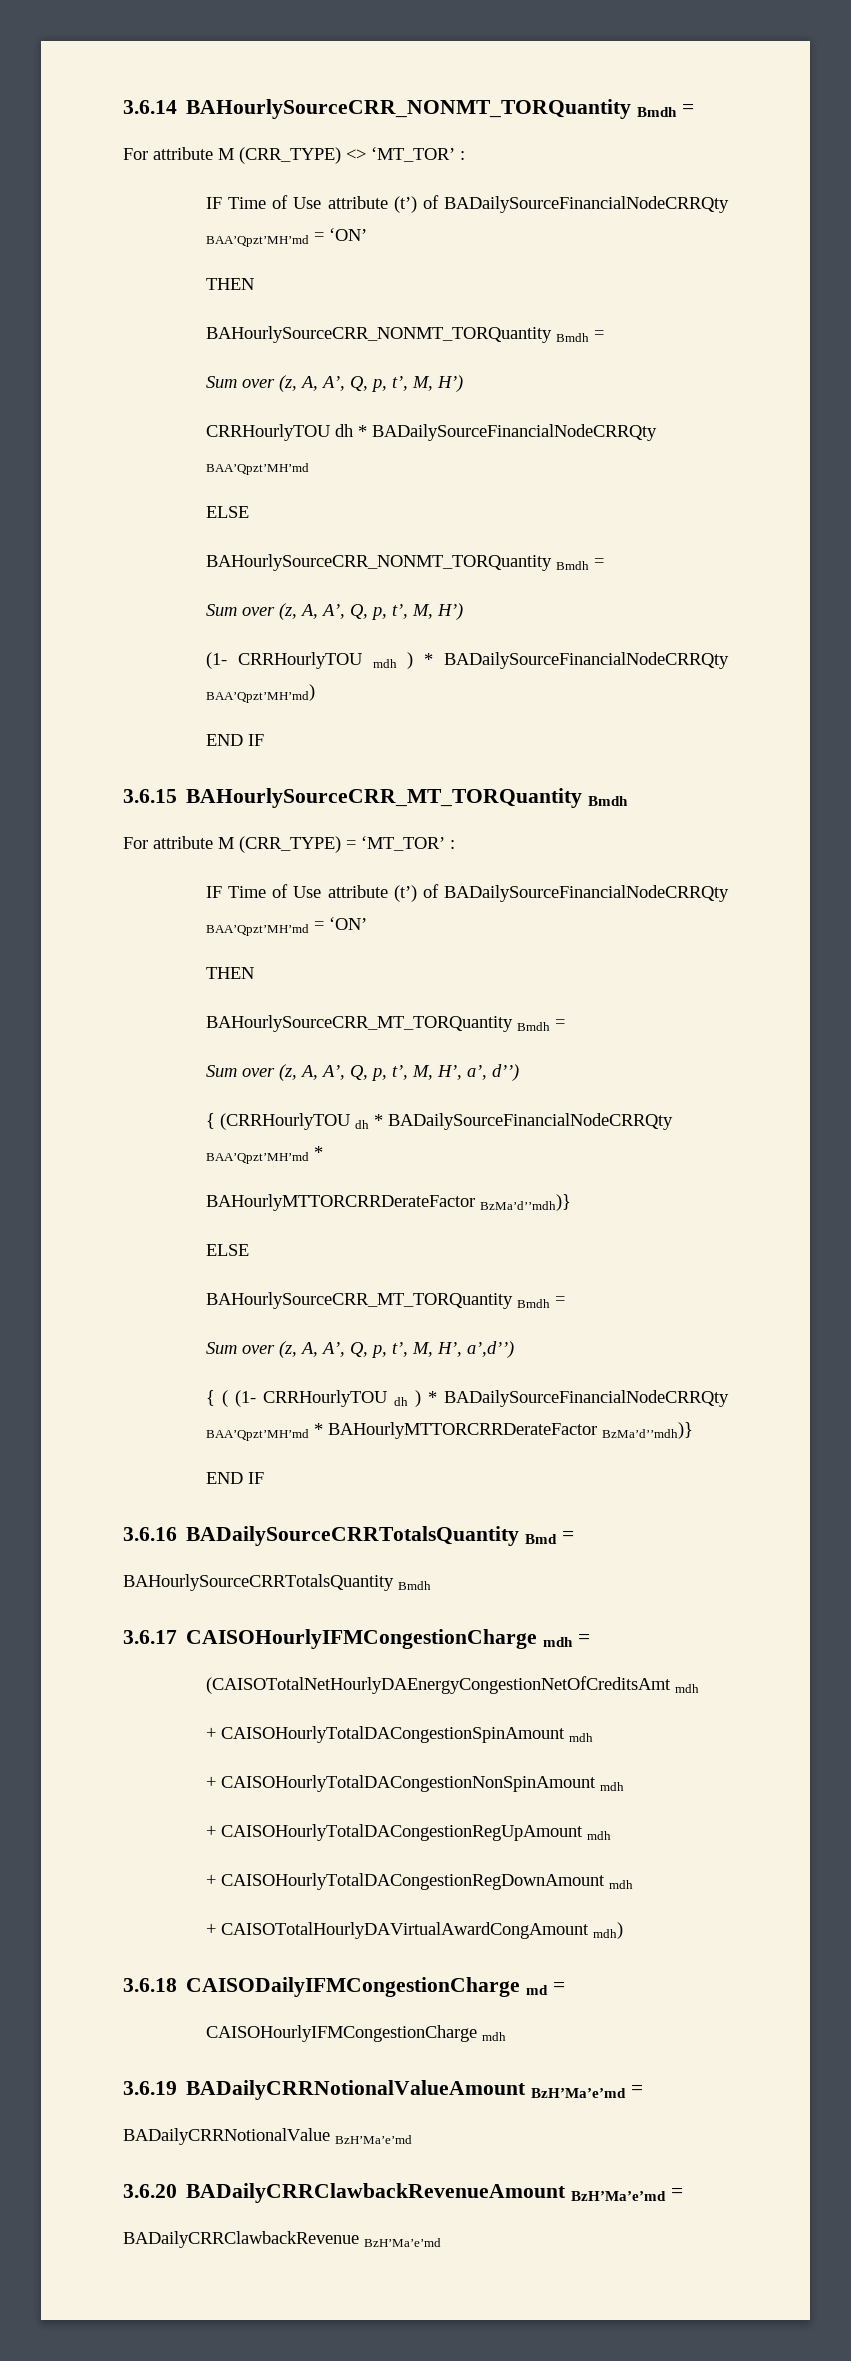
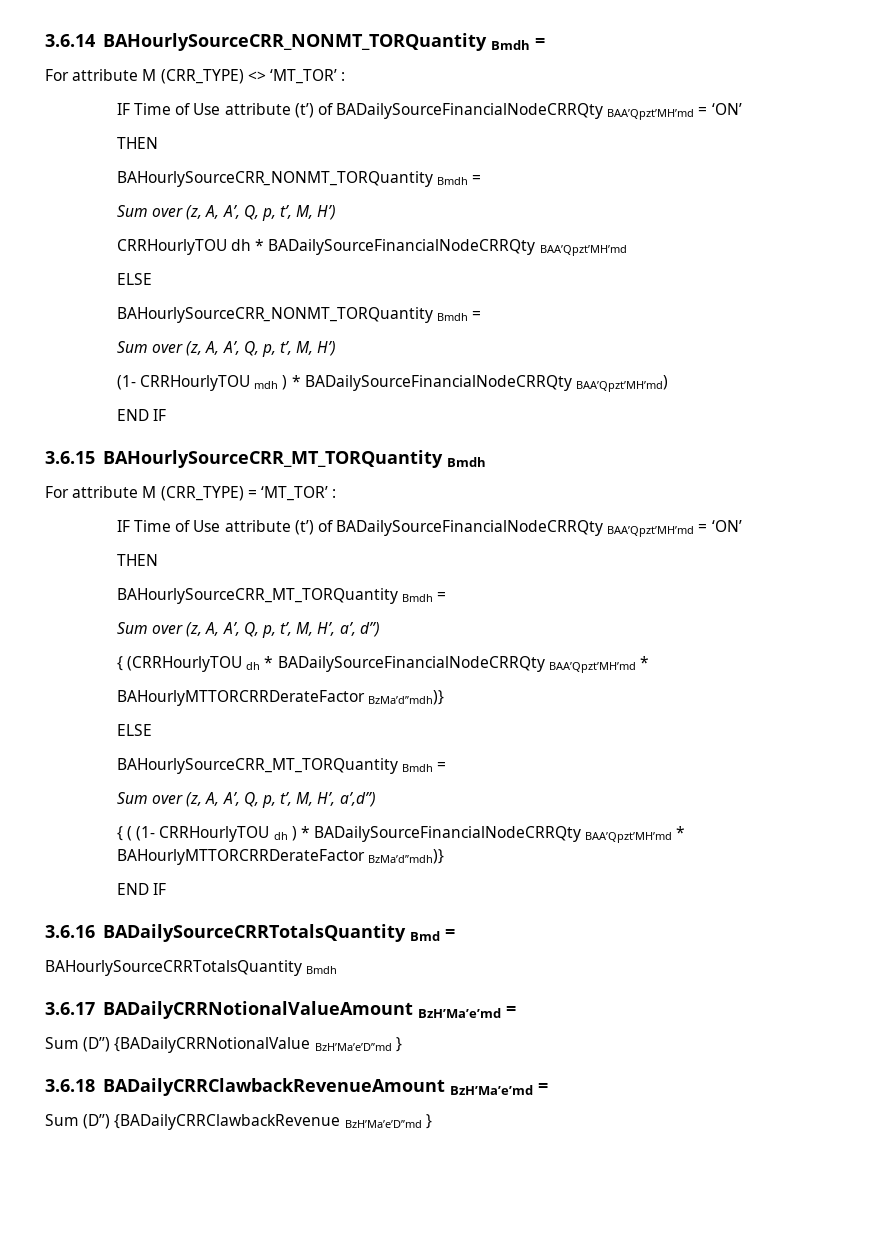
- 3.6.17 CAISOHourlyIFMCongestionCharge mdh =
- (CAISOTotalNetHourlyDAEnergyCongestionNetOfCreditsAmt mdh
- + CAISOHourlyTotalDACongestionSpinAmount mdh
- + CAISOHourlyTotalDACongestionNonSpinAmount mdh
- + CAISOHourlyTotalDACongestionRegUpAmount mdh
- + CAISOHourlyTotalDACongestionRegDownAmount mdh
- + CAISOTotalHourlyDAVirtualAwardCongAmount mdh)
- 3.6.18 CAISODailyIFMCongestionCharge md =
- CAISOHourlyIFMCongestionCharge mdh
- 3.6.19 BADailyCRRNotionalValueAmount BzH’Ma’e’md =
- BADailyCRRNotionalValue BzH’Ma’e’md
- 3.6.20 BADailyCRRClawbackRevenueAmount BzH’Ma’e’md =
- BADailyCRRClawbackRevenue BzH’Ma’e’md
+ 3.6.17 BADailyCRRNotionalValueAmount BzH’Ma’e’md =
+ Sum (D’’) {BADailyCRRNotionalValue BzH’Ma’e’D’’md }
+ 3.6.18 BADailyCRRClawbackRevenueAmount BzH’Ma’e’md =
+ Sum (D’’) {BADailyCRRClawbackRevenue BzH’Ma’e’D’’md }

